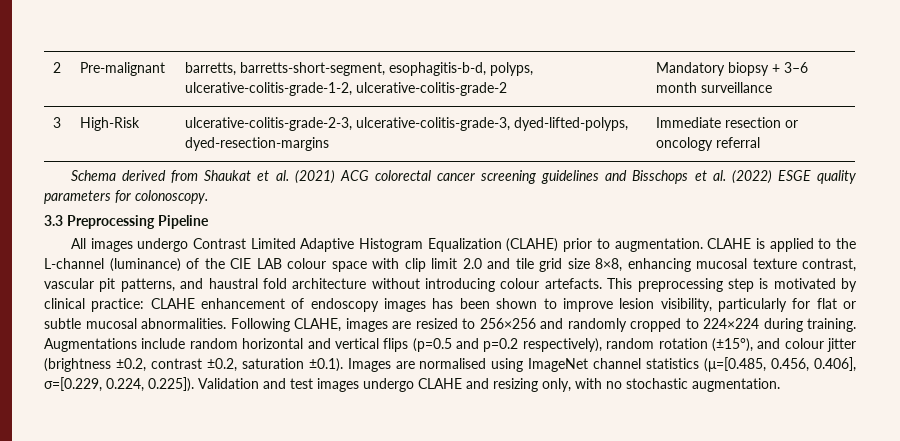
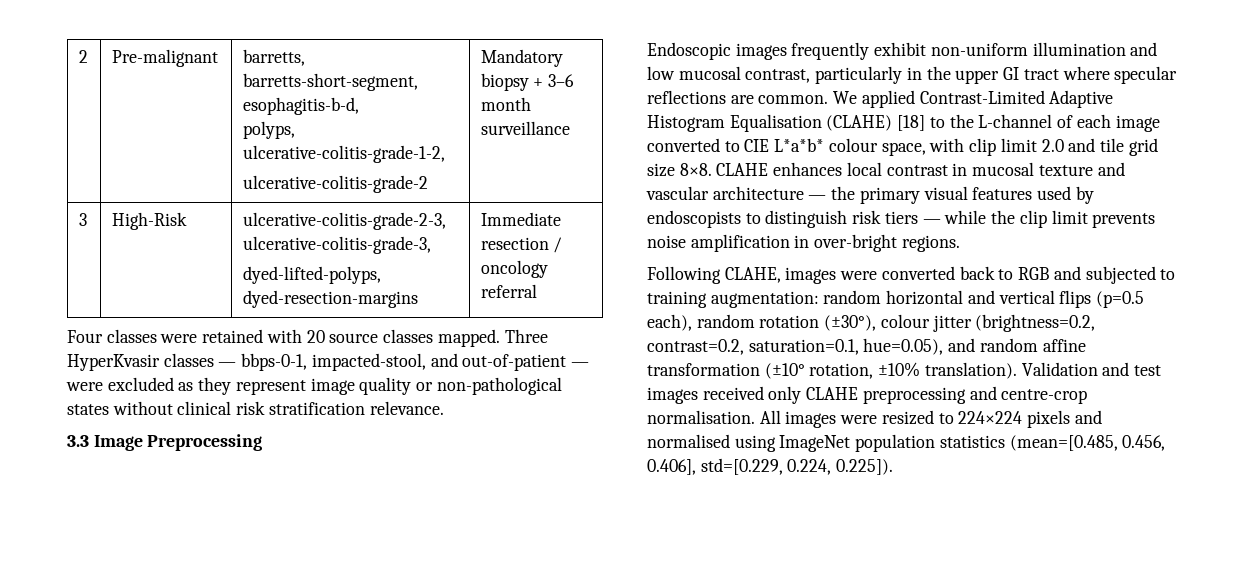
- 2 | Pre-malignant | barretts, barretts-short-segment, esophagitis-b-d, polyps, ulcerative-colitis-grade-1-2, ulcerative-colitis-grade-2 | Mandatory biopsy + 3–6 month surveillance
+ 2 | Pre-malignant | barretts, barretts-short-segment, esophagitis-b-d,
+ polyps, ulcerative-colitis-grade-1-2,
+ ulcerative-colitis-grade-2 | Mandatory biopsy + 3–6 month surveillance
- 3 | High-Risk | ulcerative-colitis-grade-2-3, ulcerative-colitis-grade-3, dyed-lifted-polyps, dyed-resection-margins | Immediate resection or oncology referral
+ 3 | High-Risk | ulcerative-colitis-grade-2-3, ulcerative-colitis-grade-3,
+ dyed-lifted-polyps, dyed-resection-margins | Immediate resection / oncology referral
- Schema derived from Shaukat et al. (2021) ACG colorectal cancer screening guidelines and Bisschops et al. (2022) ESGE quality parameters for colonoscopy.
+ Four classes were retained with 20 source classes mapped. Three HyperKvasir classes — bbps-0-1, impacted-stool, and out-of-patient — were excluded as they represent image quality or non-pathological states without clinical risk stratification relevance.
- 3.3 Preprocessing Pipeline
- All images undergo Contrast Limited Adaptive Histogram Equalization (CLAHE) prior to augmentation. CLAHE is applied to the L-channel (luminance) of the CIE LAB colour space with clip limit 2.0 and tile grid size 8×8, enhancing mucosal texture contrast, vascular pit patterns, and haustral fold architecture without introducing colour artefacts. This preprocessing step is motivated by clinical practice: CLAHE enhancement of endoscopy images has been shown to improve lesion visibility, particularly for flat or subtle mucosal abnormalities. Following CLAHE, images are resized to 256×256 and randomly cropped to 224×224 during training. Augmentations include random horizontal and vertical flips (p=0.5 and p=0.2 respectively), random rotation (±15°), and colour jitter (brightness ±0.2, contrast ±0.2, saturation ±0.1). Images are normalised using ImageNet channel statistics (μ=[0.485, 0.456, 0.406], σ=[0.229, 0.224, 0.225]). Validation and test images undergo CLAHE and resizing only, with no stochastic augmentation.
+ 3.3 Image Preprocessing
+ Endoscopic images frequently exhibit non-uniform illumination and low mucosal contrast, particularly in the upper GI tract where specular reflections are common. We applied Contrast-Limited Adaptive Histogram Equalisation (CLAHE) [18] to the L-channel of each image converted to CIE L*a*b* colour space, with clip limit 2.0 and tile grid size 8×8. CLAHE enhances local contrast in mucosal texture and vascular architecture — the primary visual features used by endoscopists to distinguish risk tiers — while the clip limit prevents noise amplification in over-bright regions.
+ Following CLAHE, images were converted back to RGB and subjected to training augmentation: random horizontal and vertical flips (p=0.5 each), random rotation (±30°), colour jitter (brightness=0.2, contrast=0.2, saturation=0.1, hue=0.05), and random affine transformation (±10° rotation, ±10% translation). Validation and test images received only CLAHE preprocessing and centre-crop normalisation. All images were resized to 224×224 pixels and normalised using ImageNet population statistics (mean=[0.485, 0.456, 0.406], std=[0.229, 0.224, 0.225]).

